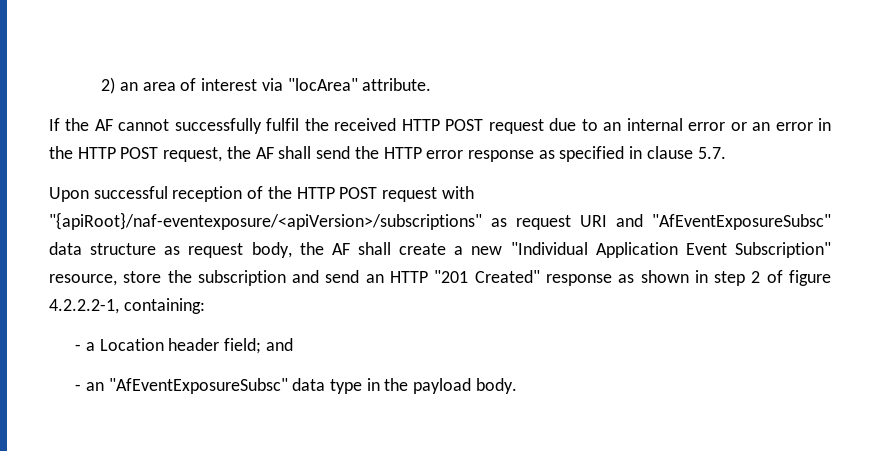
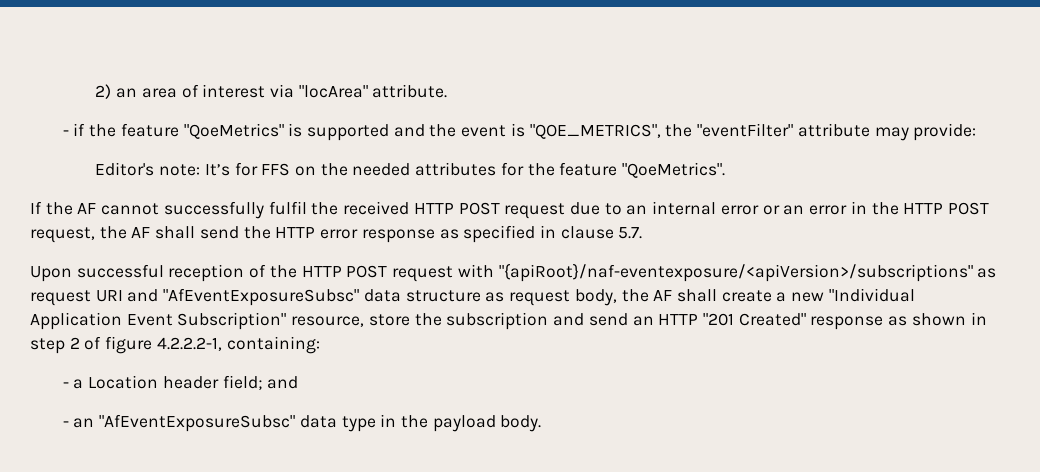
+ - if the feature "QoeMetrics" is supported and the event is "QOE_METRICS", the "eventFilter" attribute may provide:
+ Editor's note: It’s for FFS on the needed attributes for the feature "QoeMetrics".

